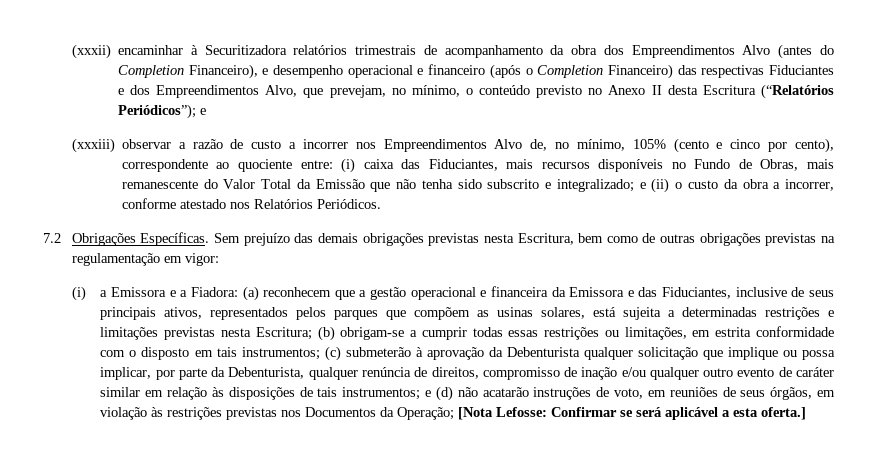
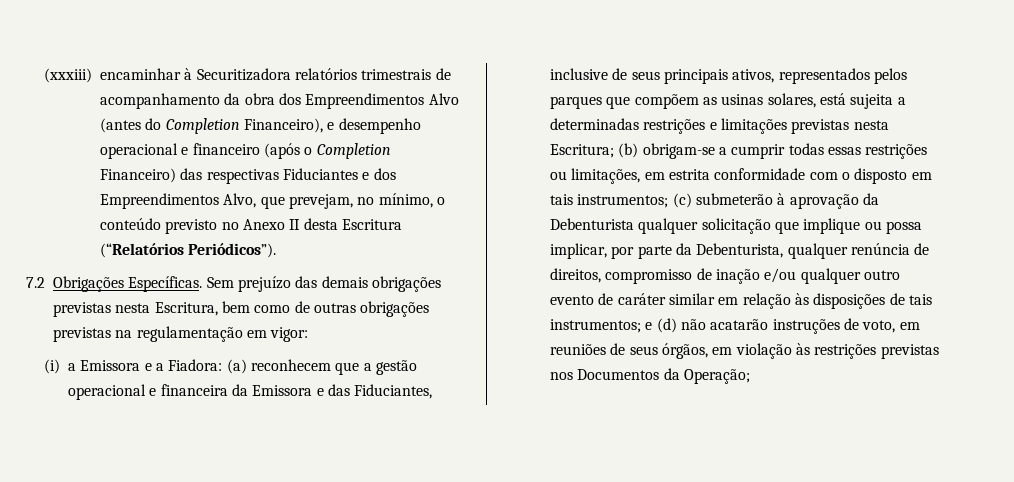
- (xxxii) encaminhar à Securitizadora relatórios trimestrais de acompanhamento da obra dos Empreendimentos Alvo (antes do Completion Financeiro), e desempenho operacional e financeiro (após o Completion Financeiro) das respectivas Fiduciantes e dos Empreendimentos Alvo, que prevejam, no mínimo, o conteúdo previsto no Anexo II desta Escritura (“Relatórios Periódicos”); e
- (xxxiii) observar a razão de custo a incorrer nos Empreendimentos Alvo de, no mínimo, 105% (cento e cinco por cento), correspondente ao quociente entre: (i) caixa das Fiduciantes, mais recursos disponíveis no Fundo de Obras, mais remanescente do Valor Total da Emissão que não tenha sido subscrito e integralizado; e (ii) o custo da obra a incorrer, conforme atestado nos Relatórios Periódicos.
+ (xxxiii) encaminhar à Securitizadora relatórios trimestrais de acompanhamento da obra dos Empreendimentos Alvo (antes do Completion Financeiro), e desempenho operacional e financeiro (após o Completion Financeiro) das respectivas Fiduciantes e dos Empreendimentos Alvo, que prevejam, no mínimo, o conteúdo previsto no Anexo II desta Escritura (“Relatórios Periódicos”).
- [Nota Lefosse: Confirmar se será aplicável a esta oferta.]

